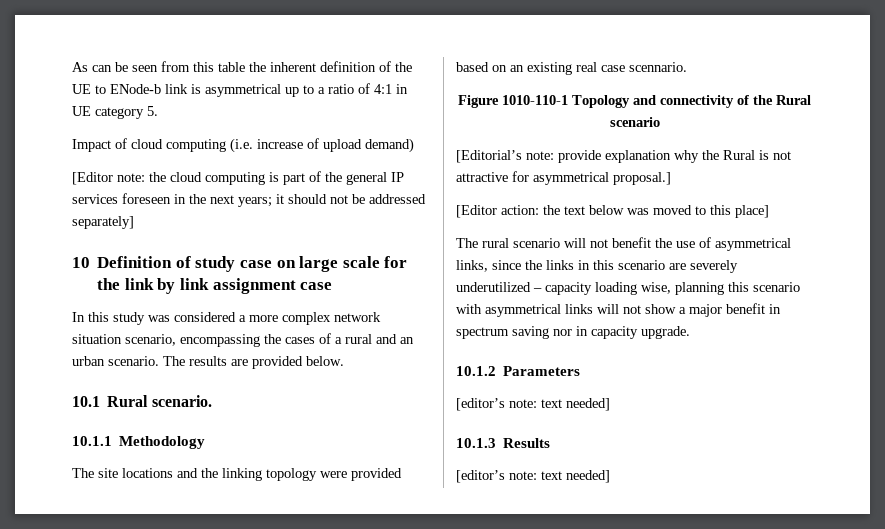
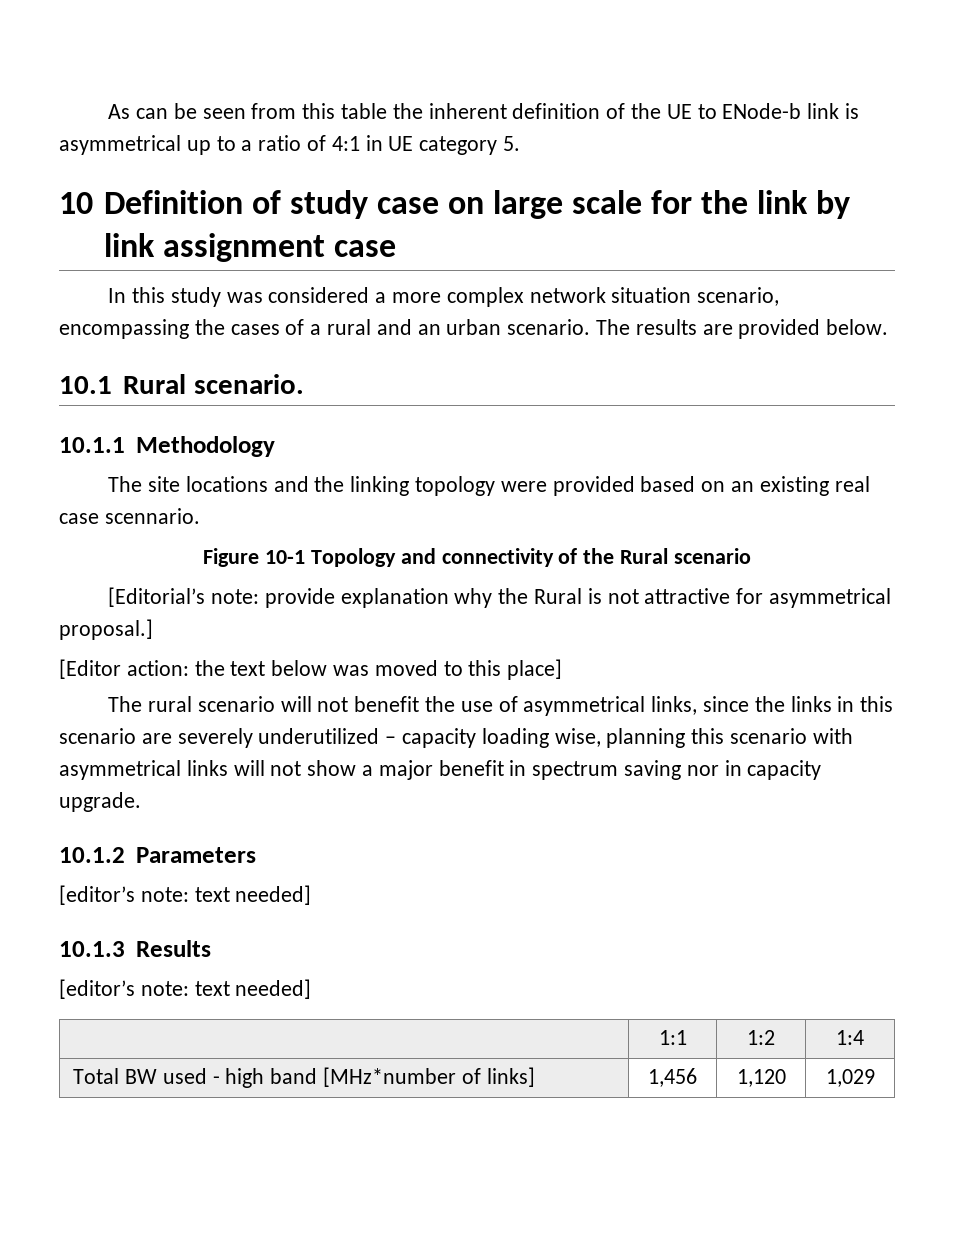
- Impact of cloud computing (i.e. increase of upload demand)
- [Editor note: the cloud computing is part of the general IP services foreseen in the next years; it should not be addressed separately]
- Figure 1010-110-1 Topology and connectivity of the Rural scenario
+ Figure 10-1 Topology and connectivity of the Rural scenario
+ | 1:1 | 1:2 | 1:4
+ Total BW used - high band [MHz*number of links] | 1,456 | 1,120 | 1,029

